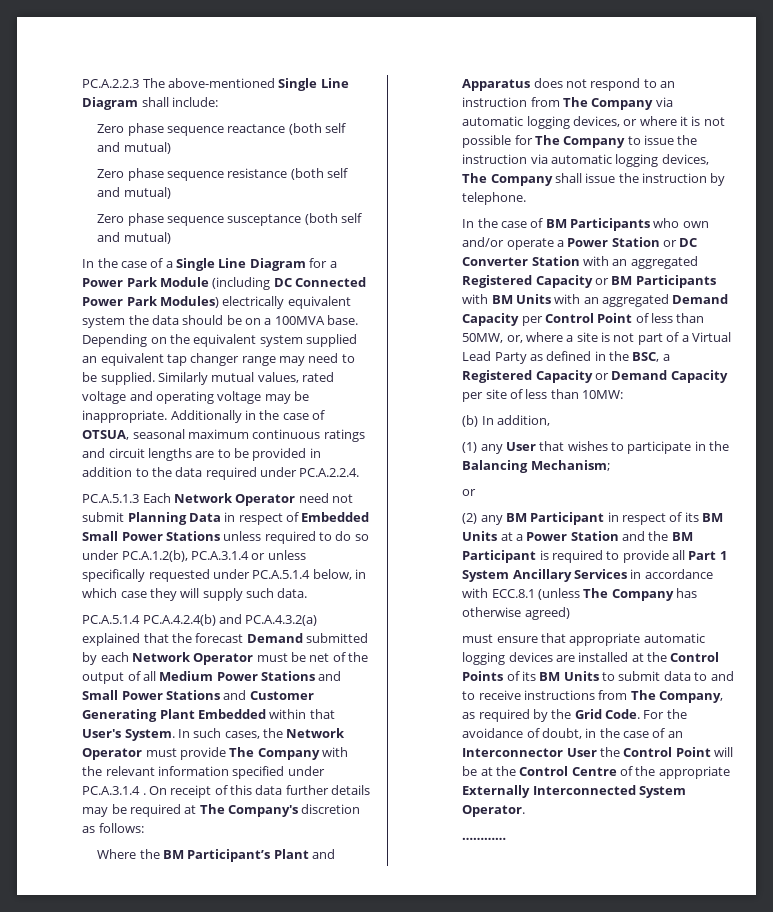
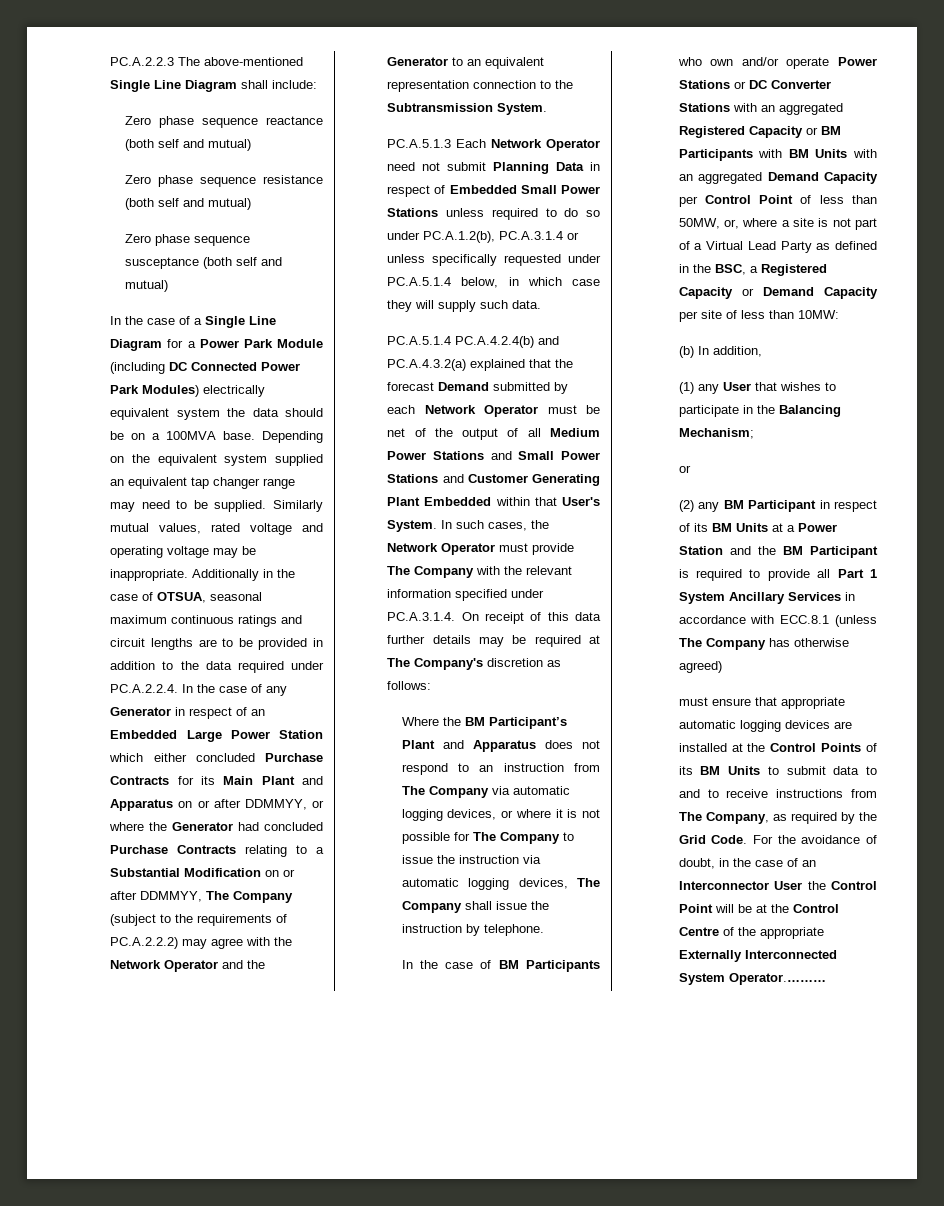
- Additionally in the case of OTSUA, seasonal maximum continuous ratings and circuit lengths are to be provided in addition to the data required under PC.A.2.2.4.
+ Additionally in the case of OTSUA, seasonal maximum continuous ratings and circuit lengths are to be provided in addition to the data required under PC.A.2.2.4. In the case of any Generator in respect of an Embedded Large Power Station which either concluded Purchase Contracts for its Main Plant and Apparatus on or after DDMMYY, or where the Generator had concluded Purchase Contracts relating to a Substantial Modification on or after DDMMYY, The Company (subject to the requirements of PC.A.2.2.2) may agree with the Network Operator and the Generator to an equivalent representation connection to the Subtransmission System.
- In such cases, the Network Operator must provide The Company with the relevant information specified under PC.A.3.1.4 . On receipt of this data further details may be required at The Company's discretion as follows:
+ In such cases, the Network Operator must provide The Company with the relevant information specified under PC.A.3.1.4. On receipt of this data further details may be required at The Company's discretion as follows:
- In the case of BM Participants who own and/or operate a Power Station or DC Converter Station with an aggregated Registered Capacity or BM Participants with BM Units with an aggregated Demand Capacity per Control Point of less than 50MW, or, where a site is not part of a Virtual Lead Party as defined in the BSC, a Registered Capacity or Demand Capacity per site of less than 10MW:
+ In the case of BM Participants who own and/or operate Power Stations or DC Converter Stations with an aggregated Registered Capacity or BM Participants with BM Units with an aggregated Demand Capacity per Control Point of less than 50MW, or, where a site is not part of a Virtual Lead Party as defined in the BSC, a Registered Capacity or Demand Capacity per site of less than 10MW:
- For the avoidance of doubt, in the case of an Interconnector User the Control Point will be at the Control Centre of the appropriate Externally Interconnected System Operator.
- …………
+ For the avoidance of doubt, in the case of an Interconnector User the Control Point will be at the Control Centre of the appropriate Externally Interconnected System Operator.………

